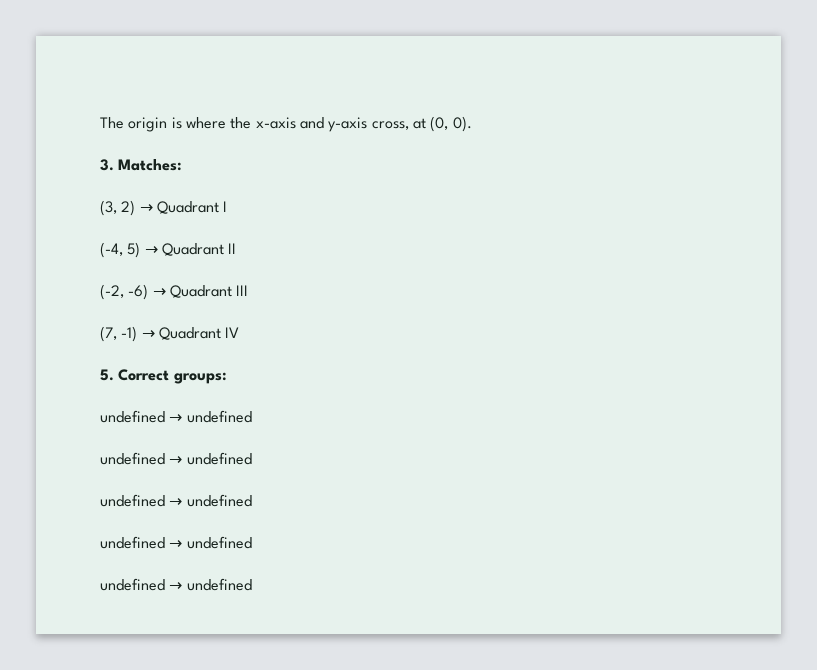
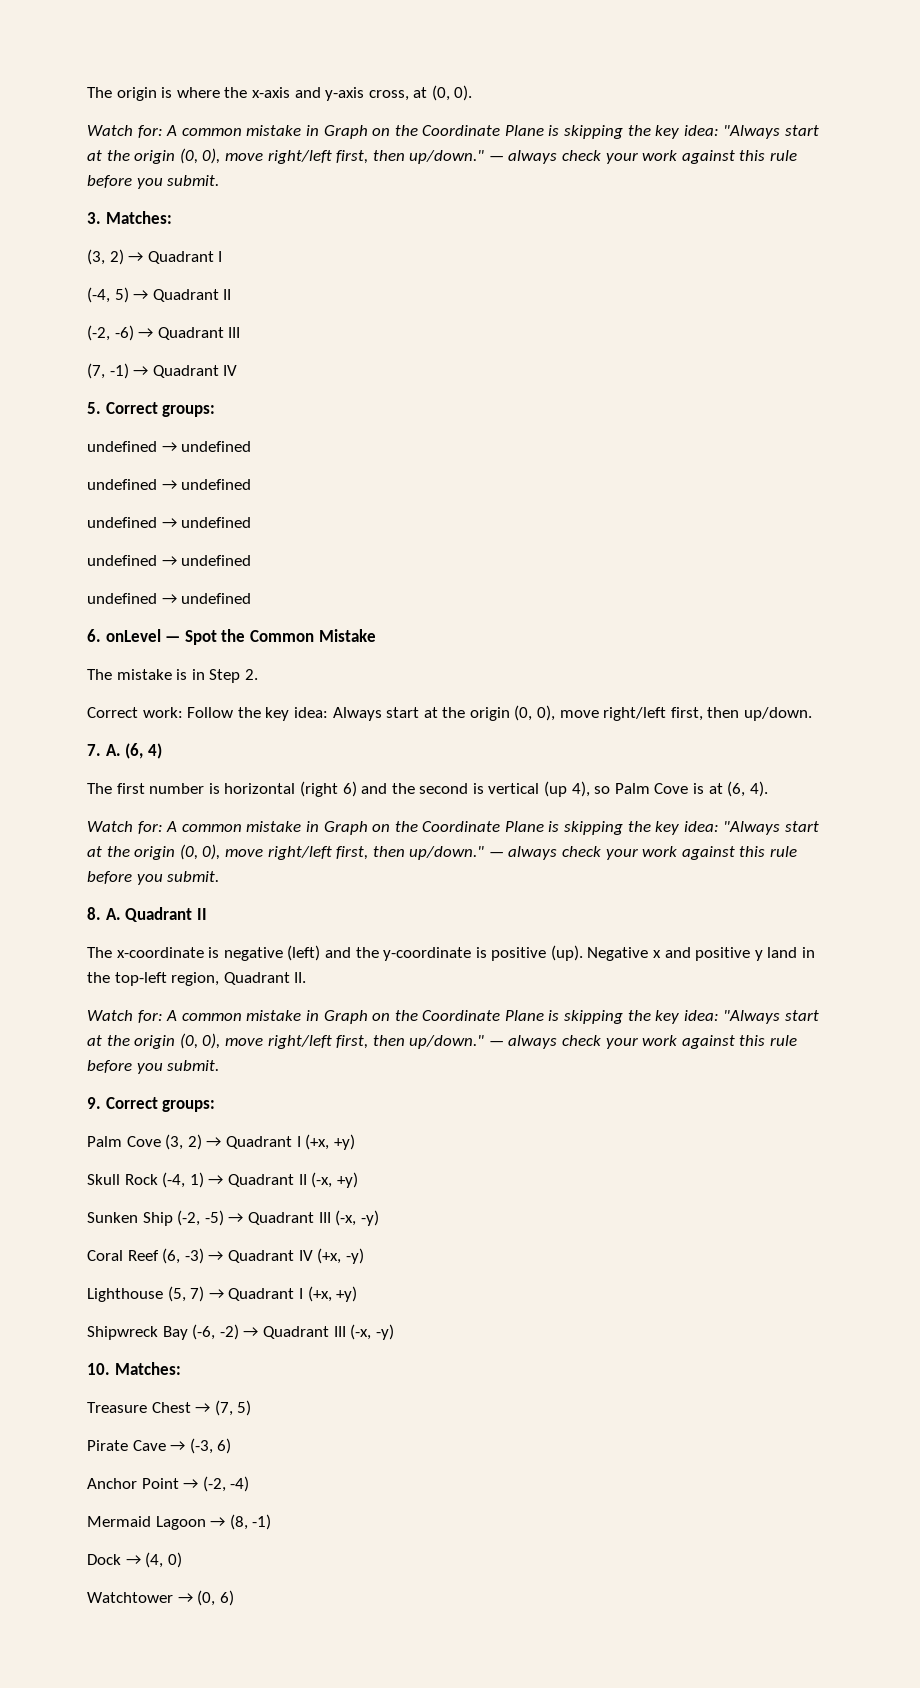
  The origin is where the x-axis and y-axis cross, at (0, 0).
+ Watch for: A common mistake in Graph on the Coordinate Plane is skipping the key idea: "Always start at the origin (0, 0), move right/left first, then up/down." — always check your work against this rule before you submit.
+ 6. onLevel — Spot the Common Mistake
+ The mistake is in Step 2.
+ Correct work: Follow the key idea: Always start at the origin (0, 0), move right/left first, then up/down.
+ 7. A. (6, 4)
+ The first number is horizontal (right 6) and the second is vertical (up 4), so Palm Cove is at (6, 4).
+ Watch for: A common mistake in Graph on the Coordinate Plane is skipping the key idea: "Always start at the origin (0, 0), move right/left first, then up/down." — always check your work against this rule before you submit.
+ 8. A. Quadrant II
+ The x-coordinate is negative (left) and the y-coordinate is positive (up). Negative x and positive y land in the top-left region, Quadrant II.
+ Watch for: A common mistake in Graph on the Coordinate Plane is skipping the key idea: "Always start at the origin (0, 0), move right/left first, then up/down." — always check your work against this rule before you submit.
+ 9. Correct groups:
+ Palm Cove (3, 2) → Quadrant I (+x, +y)
+ Skull Rock (-4, 1) → Quadrant II (-x, +y)
+ Sunken Ship (-2, -5) → Quadrant III (-x, -y)
+ Coral Reef (6, -3) → Quadrant IV (+x, -y)
+ Lighthouse (5, 7) → Quadrant I (+x, +y)
+ Shipwreck Bay (-6, -2) → Quadrant III (-x, -y)
+ 10. Matches:
+ Treasure Chest → (7, 5)
+ Pirate Cave → (-3, 6)
+ Anchor Point → (-2, -4)
+ Mermaid Lagoon → (8, -1)
+ Dock → (4, 0)
+ Watchtower → (0, 6)

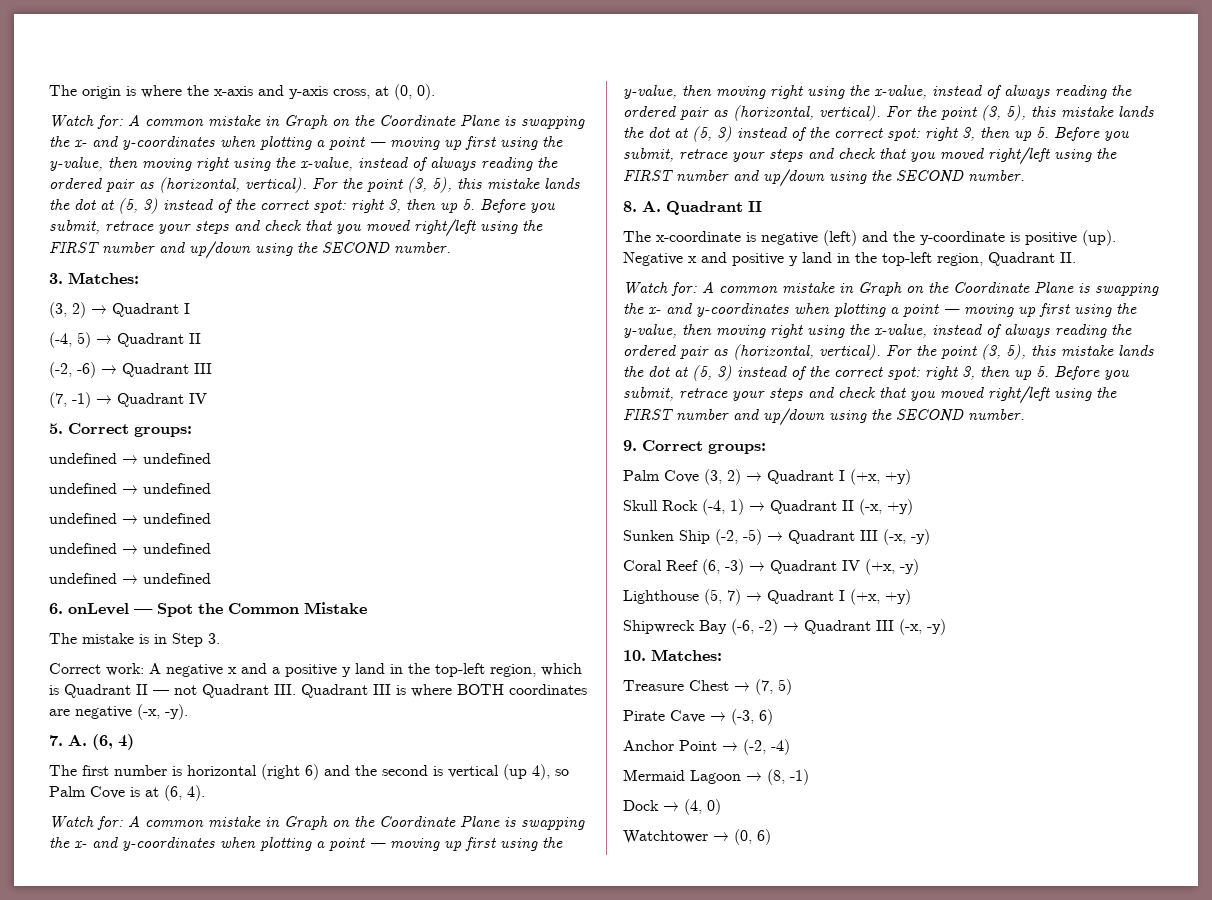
  The origin is where the x-axis and y-axis cross, at (0, 0).
- Watch for: A common mistake in Graph on the Coordinate Plane is skipping the key idea: "Always start at the origin (0, 0), move right/left first, then up/down." — always check your work against this rule before you submit.
+ Watch for: A common mistake in Graph on the Coordinate Plane is swapping the x- and y-coordinates when plotting a point — moving up first using the y-value, then moving right using the x-value, instead of always reading the ordered pair as (horizontal, vertical). For the point (3, 5), this mistake lands the dot at (5, 3) instead of the correct spot: right 3, then up 5. Before you submit, retrace your steps and check that you moved right/left using the FIRST number and up/down using the SECOND number.
- The mistake is in Step 2.
+ The mistake is in Step 3.
- Correct work: Follow the key idea: Always start at the origin (0, 0), move right/left first, then up/down.
+ Correct work: A negative x and a positive y land in the top-left region, which is Quadrant II — not Quadrant III. Quadrant III is where BOTH coordinates are negative (-x, -y).
  The first number is horizontal (right 6) and the second is vertical (up 4), so Palm Cove is at (6, 4).
- Watch for: A common mistake in Graph on the Coordinate Plane is skipping the key idea: "Always start at the origin (0, 0), move right/left first, then up/down." — always check your work against this rule before you submit.
+ Watch for: A common mistake in Graph on the Coordinate Plane is swapping the x- and y-coordinates when plotting a point — moving up first using the y-value, then moving right using the x-value, instead of always reading the ordered pair as (horizontal, vertical). For the point (3, 5), this mistake lands the dot at (5, 3) instead of the correct spot: right 3, then up 5. Before you submit, retrace your steps and check that you moved right/left using the FIRST number and up/down using the SECOND number.
  Negative x and positive y land in the top-left region, Quadrant II.
- Watch for: A common mistake in Graph on the Coordinate Plane is skipping the key idea: "Always start at the origin (0, 0), move right/left first, then up/down." — always check your work against this rule before you submit.
+ Watch for: A common mistake in Graph on the Coordinate Plane is swapping the x- and y-coordinates when plotting a point — moving up first using the y-value, then moving right using the x-value, instead of always reading the ordered pair as (horizontal, vertical). For the point (3, 5), this mistake lands the dot at (5, 3) instead of the correct spot: right 3, then up 5. Before you submit, retrace your steps and check that you moved right/left using the FIRST number and up/down using the SECOND number.

